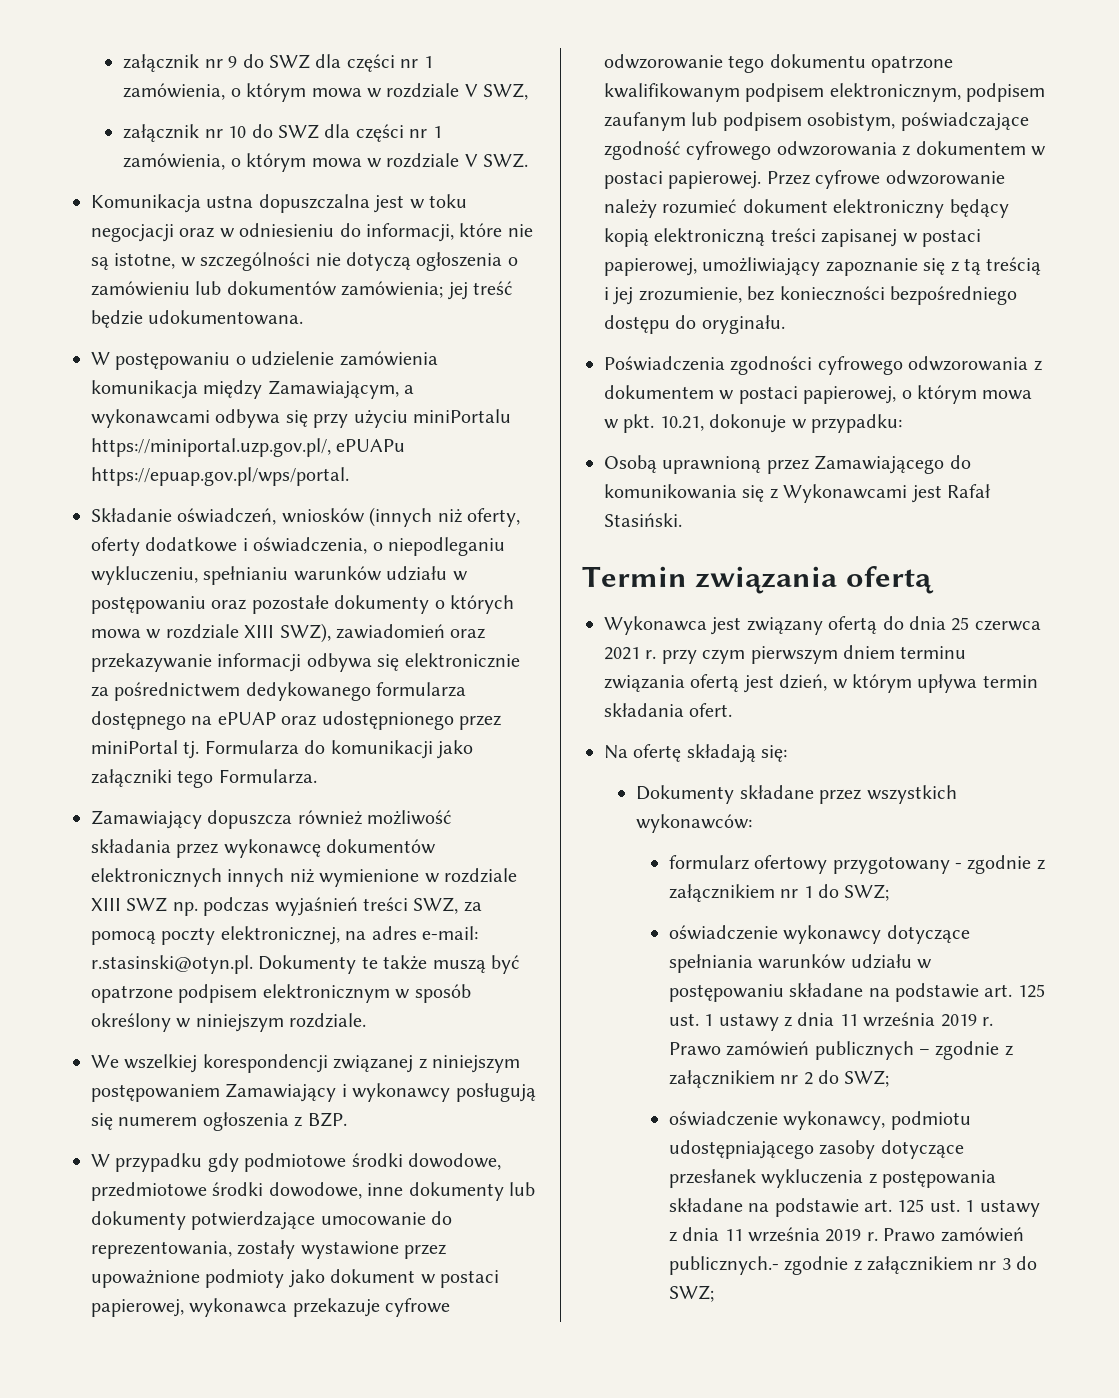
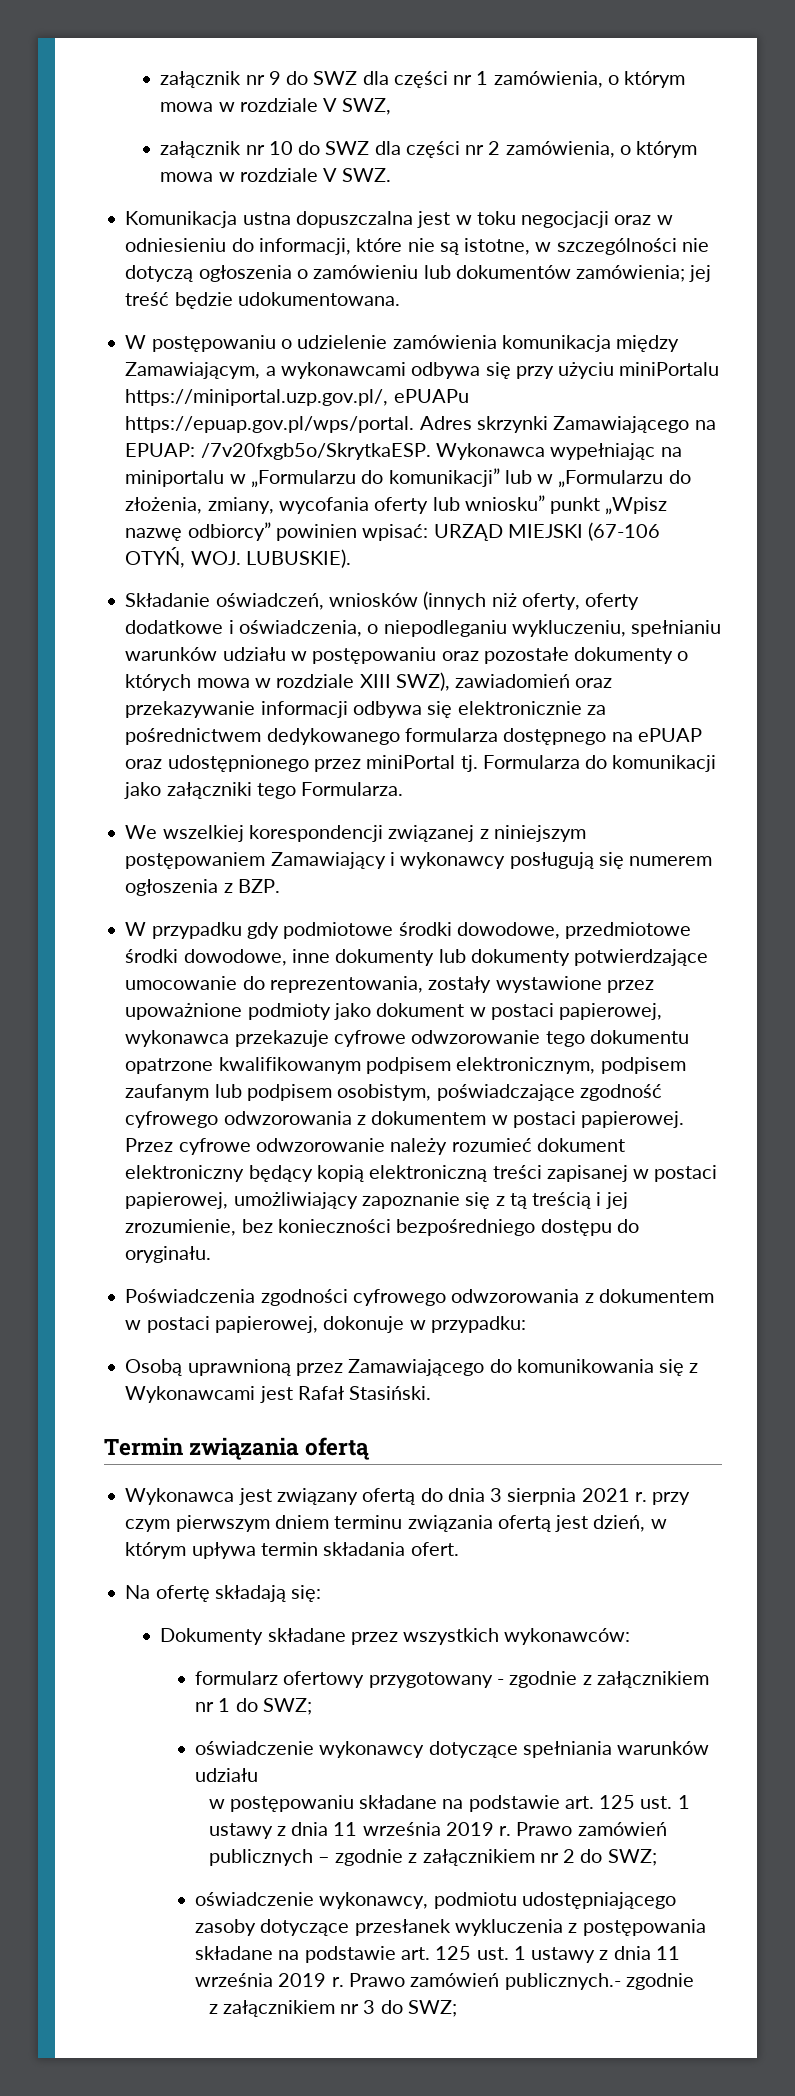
- załącznik nr 10 do SWZ dla części nr 1 zamówienia, o którym mowa w rozdziale V SWZ.
+ załącznik nr 10 do SWZ dla części nr 2 zamówienia, o którym mowa w rozdziale V SWZ.
- W postępowaniu o udzielenie zamówienia komunikacja między Zamawiającym, a wykonawcami odbywa się przy użyciu miniPortalu https://miniportal.uzp.gov.pl/, ePUAPu https://epuap.gov.pl/wps/portal.
+ W postępowaniu o udzielenie zamówienia komunikacja między Zamawiającym, a wykonawcami odbywa się przy użyciu miniPortalu https://miniportal.uzp.gov.pl/, ePUAPu https://epuap.gov.pl/wps/portal. Adres skrzynki Zamawiającego na EPUAP: /7v20fxgb5o/SkrytkaESP. Wykonawca wypełniając na miniportalu w „Formularzu do komunikacji” lub w „Formularzu do złożenia, zmiany, wycofania oferty lub wniosku” punkt „Wpisz nazwę odbiorcy” powinien wpisać: URZĄD MIEJSKI (67-106 OTYŃ, WOJ. LUBUSKIE).
- Zamawiający dopuszcza również możliwość składania przez wykonawcę dokumentów elektronicznych innych niż wymienione w rozdziale XIII SWZ np. podczas wyjaśnień treści SWZ, za pomocą poczty elektronicznej, na adres e-mail: r.stasinski@otyn.pl. Dokumenty te także muszą być opatrzone podpisem elektronicznym w sposób określony w niniejszym rozdziale.
- Poświadczenia zgodności cyfrowego odwzorowania z dokumentem w postaci papierowej, o którym mowa w pkt. 10.21, dokonuje w przypadku:
+ Poświadczenia zgodności cyfrowego odwzorowania z dokumentem w postaci papierowej, dokonuje w przypadku:
- Wykonawca jest związany ofertą do dnia 25 czerwca 2021 r. przy czym pierwszym dniem terminu związania ofertą jest dzień, w którym upływa termin składania ofert.
+ Wykonawca jest związany ofertą do dnia 3 sierpnia 2021 r. przy czym pierwszym dniem terminu związania ofertą jest dzień, w którym upływa termin składania ofert.
- oświadczenie wykonawcy dotyczące spełniania warunków udziału w postępowaniu składane na podstawie art. 125 ust. 1 ustawy z dnia 11 września 2019 r.
+ oświadczenie wykonawcy dotyczące spełniania warunków udziału
+ w postępowaniu składane na podstawie art. 125 ust. 1 ustawy z dnia 11 września 2019 r.
- Prawo zamówień publicznych.- zgodnie z załącznikiem nr 3 do SWZ;
+ Prawo zamówień publicznych.- zgodnie
+ z załącznikiem nr 3 do SWZ;

